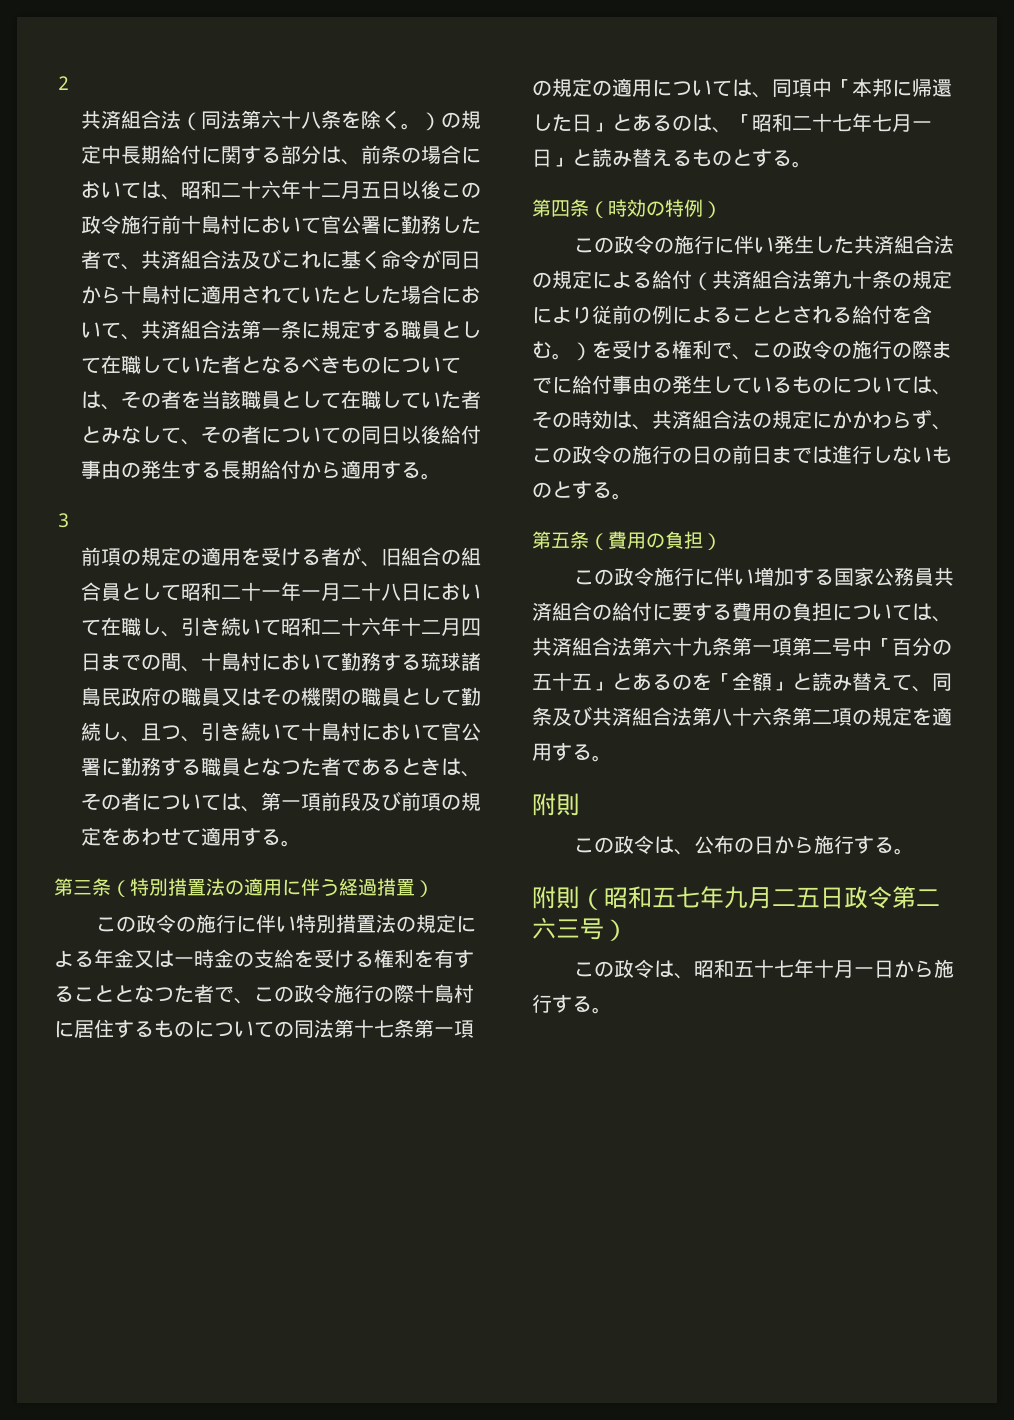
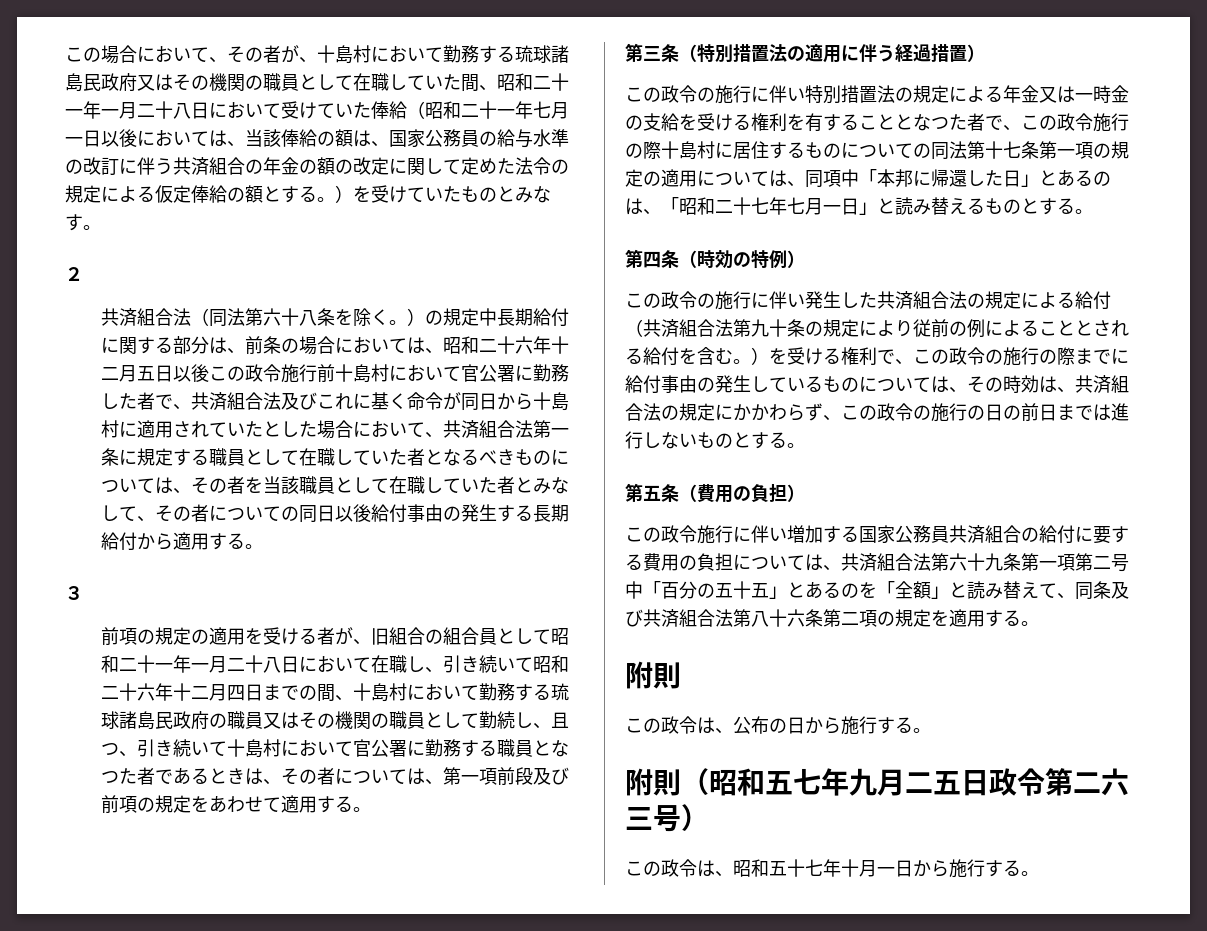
+ この場合において、その者が、十島村において勤務する琉球諸島民政府又はその機関の職員として在職していた間、昭和二十一年一月二十八日において受けていた俸給（昭和二十一年七月一日以後においては、当該俸給の額は、国家公務員の給与水準の改訂に伴う共済組合の年金の額の改定に関して定めた法令の規定による仮定俸給の額とする。）を受けていたものとみなす。

